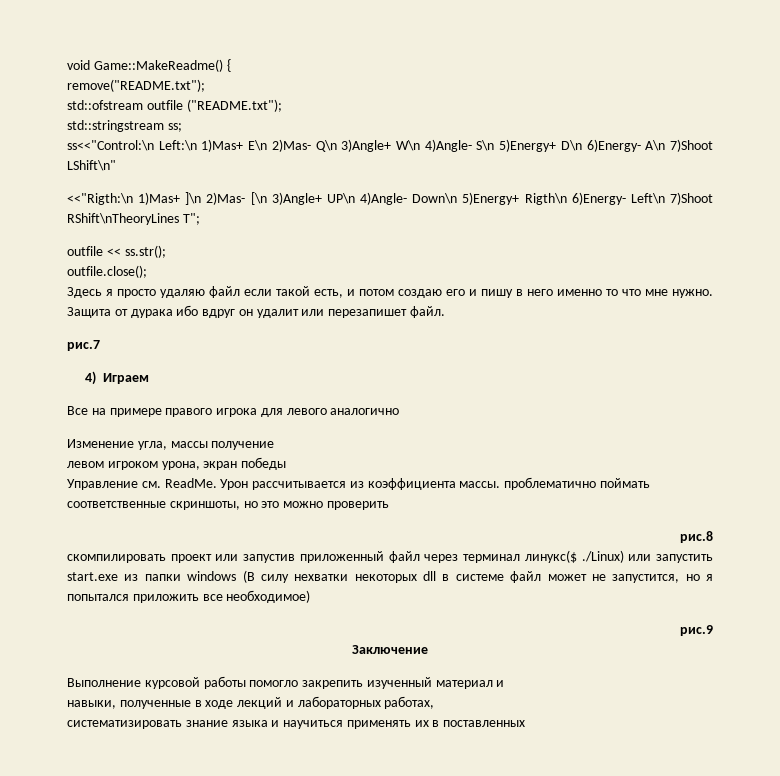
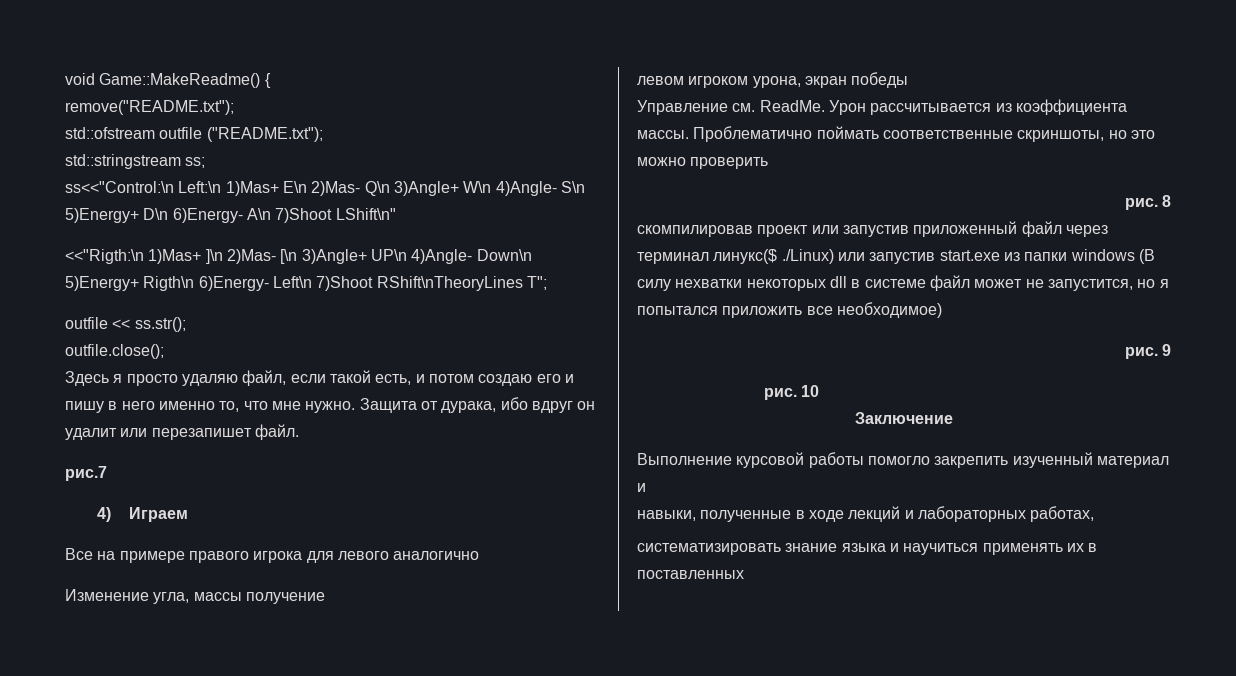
- Здесь я просто удаляю файл если такой есть, и потом создаю его и пишу в него именно то что мне нужно.
+ Здесь я просто удаляю файл, если такой есть, и потом создаю его и пишу в него именно то, что мне нужно.
- Защита от дурака ибо вдруг он удалит или перезапишет файл.
+ Защита от дурака, ибо вдруг он удалит или перезапишет файл.
- Урон рассчитывается из коэффициента массы. проблематично поймать соответственные скриншоты, но это можно проверить
+ Урон рассчитывается из коэффициента массы. Проблематично поймать соответственные скриншоты, но это можно проверить
- рис.8
- скомпилировать проект или запустив приложенный файл через терминал линукс($ ./Linux) или запустить start.exe из папки windows (В силу нехватки некоторых dll в системе файл может не запустится, но я попытался приложить все необходимое)
+ рис. 8
+ скомпилировав проект или запустив приложенный файл через терминал линукс($ ./Linux) или запустив start.exe из папки windows (В силу нехватки некоторых dll в системе файл может не запустится, но я попытался приложить все необходимое)
- рис.9
+ рис. 9
+ рис. 10

